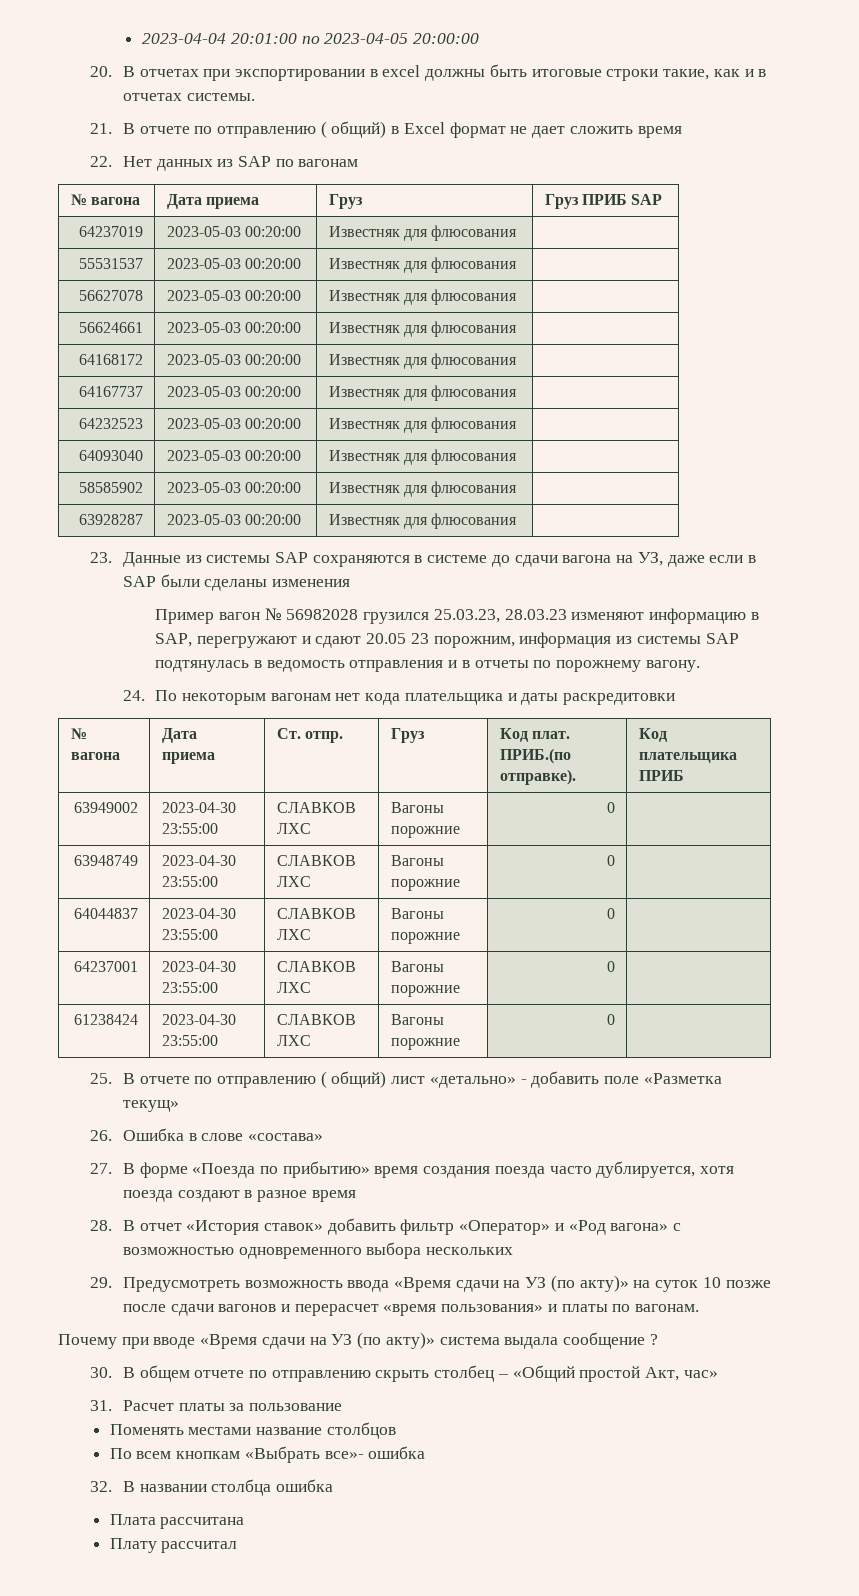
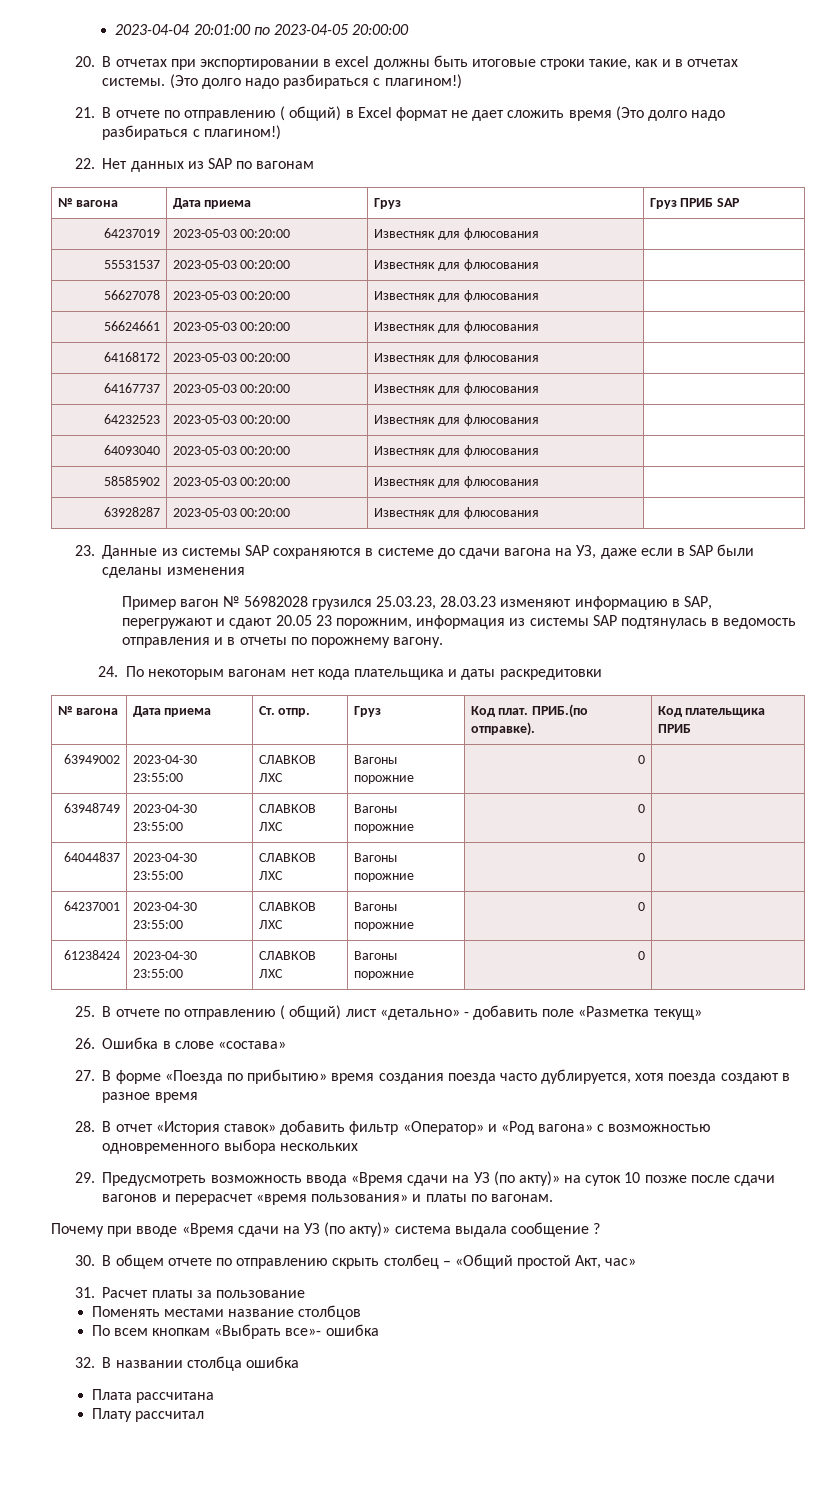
- 20. В отчетах при экспортировании в excel должны быть итоговые строки такие, как и в отчетах системы.
+ 20. В отчетах при экспортировании в excel должны быть итоговые строки такие, как и в отчетах системы. (Это долго надо разбираться с плагином!)
- 21. В отчете по отправлению ( общий) в Excel формат не дает сложить время
+ 21. В отчете по отправлению ( общий) в Excel формат не дает сложить время (Это долго надо разбираться с плагином!)

